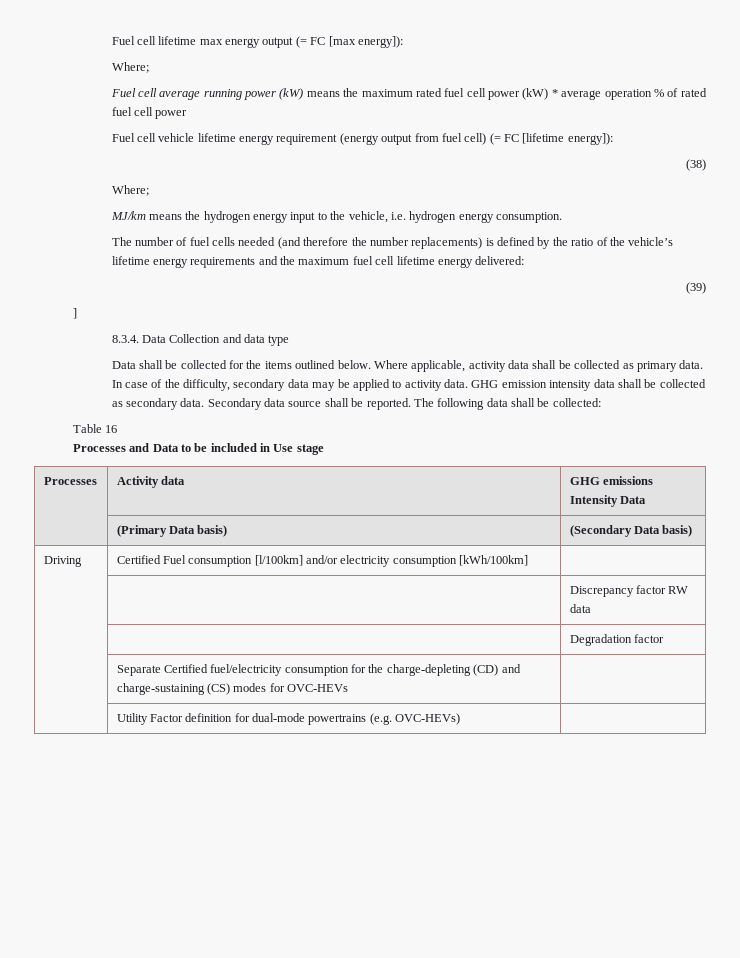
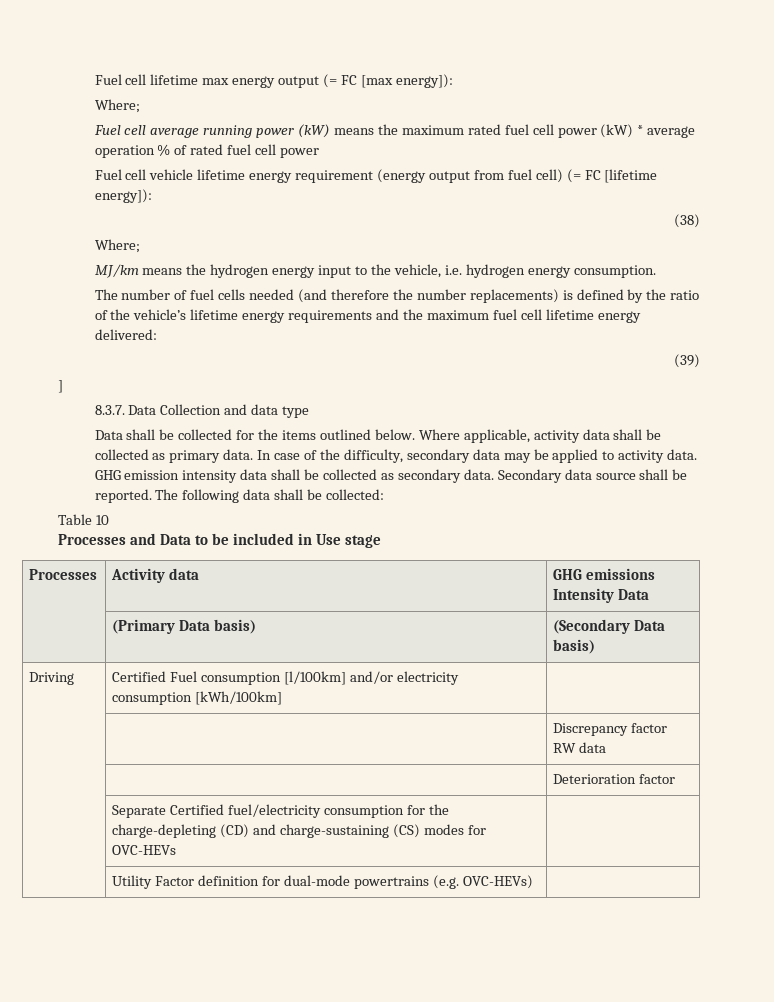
- 8.3.4. Data Collection and data type
+ 8.3.7. Data Collection and data type
- Table 16
+ Table 10
- | | Degradation factor
+ | | Deterioration factor

